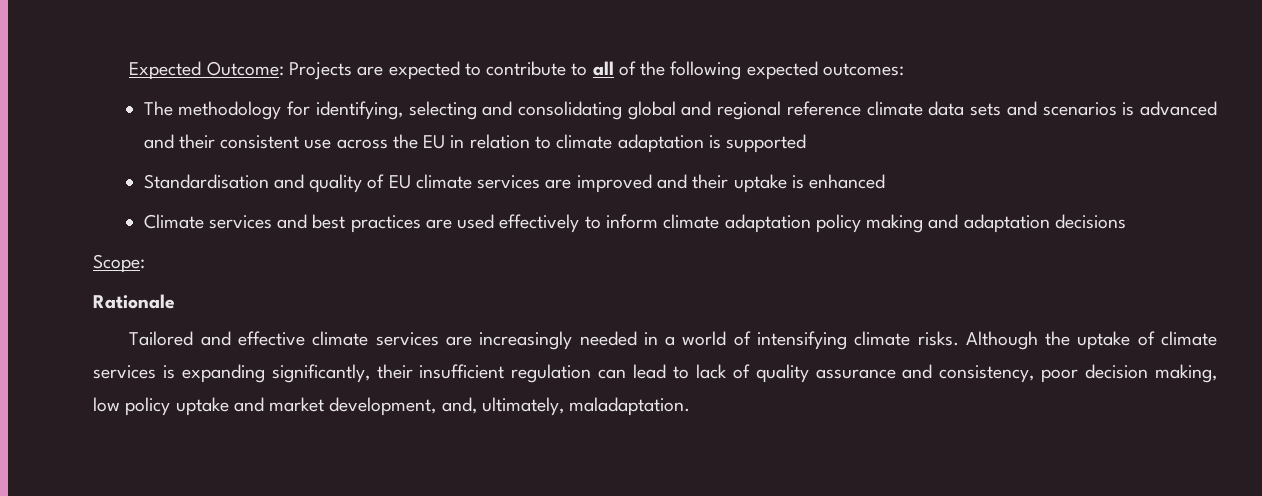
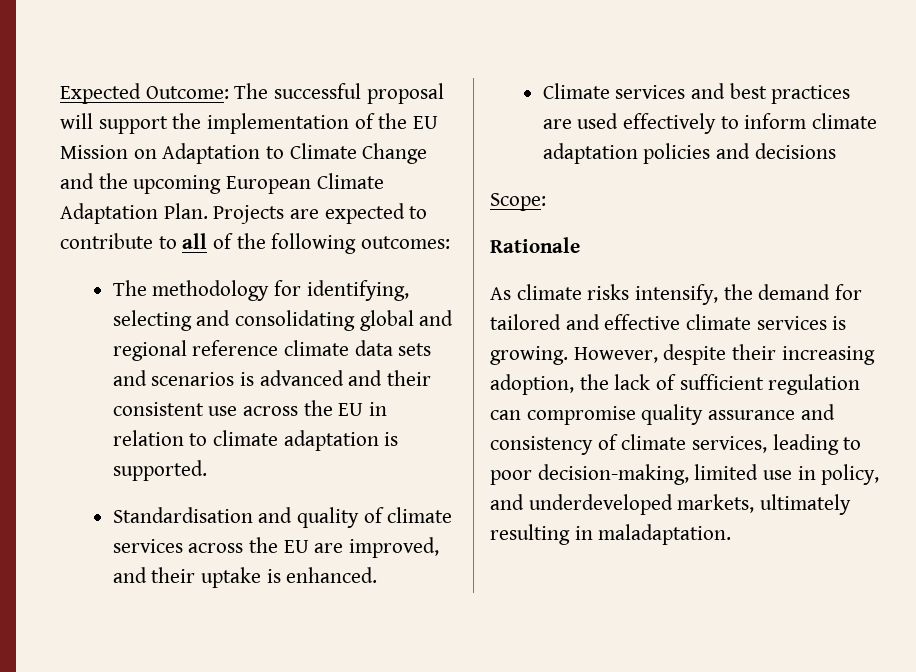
- Expected Outcome: Projects are expected to contribute to all of the following expected outcomes:
+ Expected Outcome: The successful proposal will support the implementation of the EU Mission on Adaptation to Climate Change and the upcoming European Climate Adaptation Plan. Projects are expected to contribute to all of the following outcomes:
- The methodology for identifying, selecting and consolidating global and regional reference climate data sets and scenarios is advanced and their consistent use across the EU in relation to climate adaptation is supported
+ The methodology for identifying, selecting and consolidating global and regional reference climate data sets and scenarios is advanced and their consistent use across the EU in relation to climate adaptation is supported.
- Standardisation and quality of EU climate services are improved and their uptake is enhanced
+ Standardisation and quality of climate services across the EU are improved, and their uptake is enhanced.
- Climate services and best practices are used effectively to inform climate adaptation policy making and adaptation decisions
+ Climate services and best practices are used effectively to inform climate adaptation policies and decisions
- Tailored and effective climate services are increasingly needed in a world of intensifying climate risks. Although the uptake of climate services is expanding significantly, their insufficient regulation can lead to lack of quality assurance and consistency, poor decision making, low policy uptake and market development, and, ultimately, maladaptation.
+ As climate risks intensify, the demand for tailored and effective climate services is growing. However, despite their increasing adoption, the lack of sufficient regulation can compromise quality assurance and consistency of climate services, leading to poor decision-making, limited use in policy, and underdeveloped markets, ultimately resulting in maladaptation.

